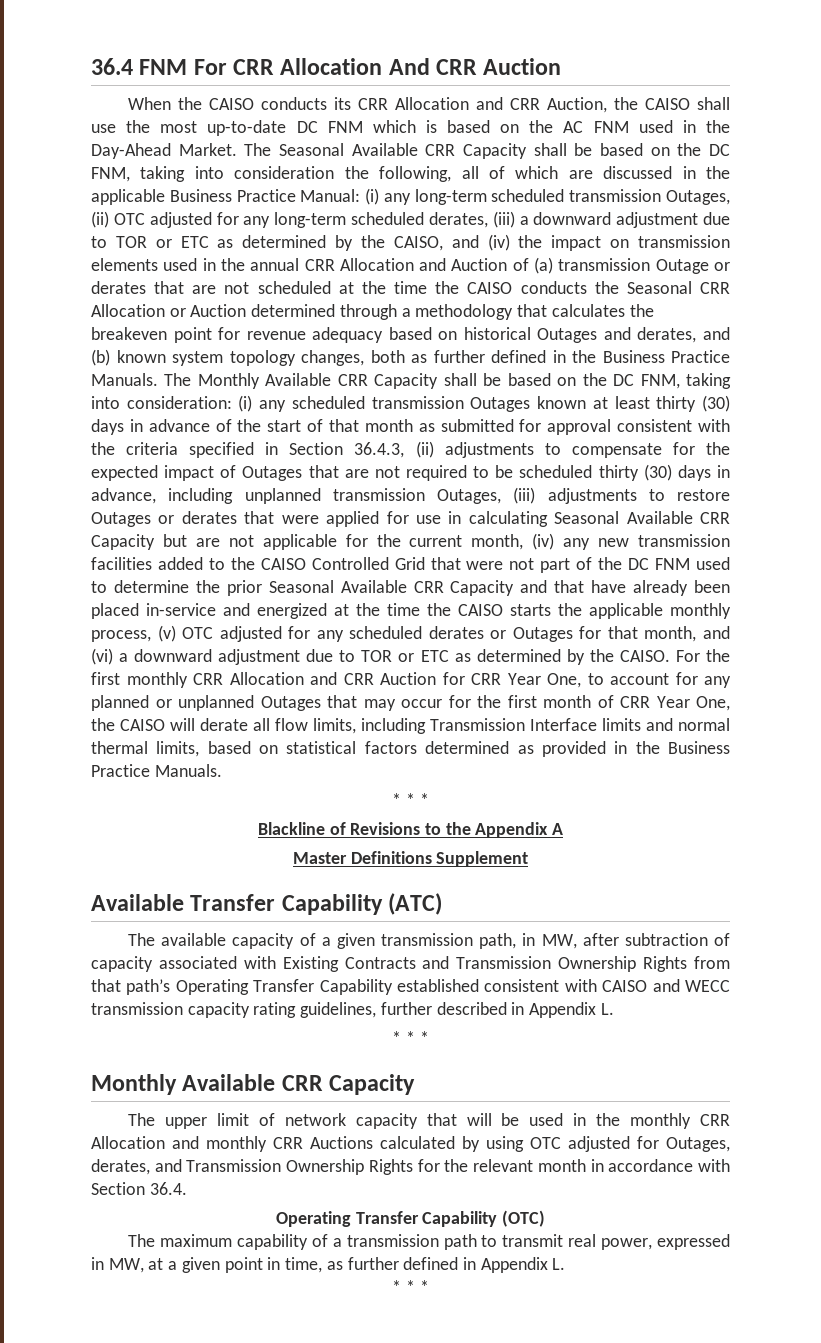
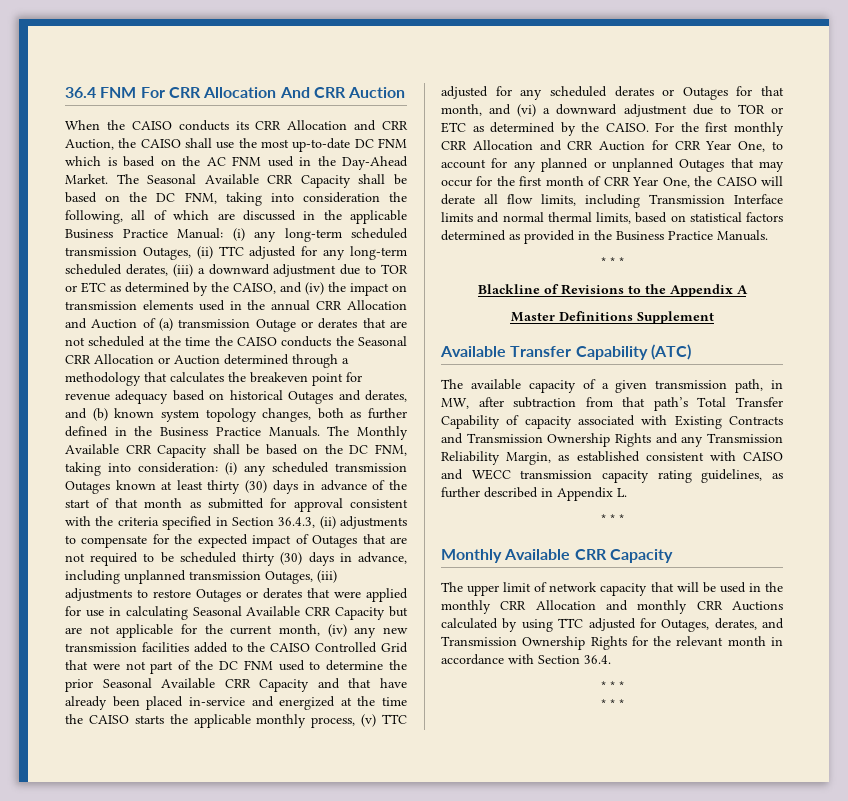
- (i) any long-term scheduled transmission Outages, (ii) OTC adjusted for any long-term scheduled derates, (iii) a downward adjustment due to TOR or ETC as determined by the CAISO, and (iv) the impact on transmission elements used in the annual CRR Allocation and Auction of (a) transmission Outage or derates that are not scheduled at the time the CAISO conducts the Seasonal CRR Allocation or Auction determined through a methodology that calculates the breakeven point for revenue adequacy based on historical Outages and derates, and (b) known system topology changes, both as further defined in the Business Practice Manuals.
+ (i) any long-term scheduled transmission Outages, (ii) TTC adjusted for any long-term scheduled derates, (iii) a downward adjustment due to TOR or ETC as determined by the CAISO, and (iv) the impact on transmission elements used in the annual CRR Allocation and Auction of (a) transmission Outage or derates that are not scheduled at the time the CAISO conducts the Seasonal CRR Allocation or Auction determined through a methodology that calculates the breakeven point for revenue adequacy based on historical Outages and derates, and (b) known system topology changes, both as further defined in the Business Practice Manuals.
- (i) any scheduled transmission Outages known at least thirty (30) days in advance of the start of that month as submitted for approval consistent with the criteria specified in Section 36.4.3, (ii) adjustments to compensate for the expected impact of Outages that are not required to be scheduled thirty (30) days in advance, including unplanned transmission Outages, (iii) adjustments to restore Outages or derates that were applied for use in calculating Seasonal Available CRR Capacity but are not applicable for the current month, (iv) any new transmission facilities added to the CAISO Controlled Grid that were not part of the DC FNM used to determine the prior Seasonal Available CRR Capacity and that have already been placed in-service and energized at the time the CAISO starts the applicable monthly process, (v) OTC adjusted for any scheduled derates or Outages for that month, and (vi) a downward adjustment due to TOR or ETC as determined by the CAISO.
+ (i) any scheduled transmission Outages known at least thirty (30) days in advance of the start of that month as submitted for approval consistent with the criteria specified in Section 36.4.3, (ii) adjustments to compensate for the expected impact of Outages that are not required to be scheduled thirty (30) days in advance, including unplanned transmission Outages, (iii) adjustments to restore Outages or derates that were applied for use in calculating Seasonal Available CRR Capacity but are not applicable for the current month, (iv) any new transmission facilities added to the CAISO Controlled Grid that were not part of the DC FNM used to determine the prior Seasonal Available CRR Capacity and that have already been placed in-service and energized at the time the CAISO starts the applicable monthly process, (v) TTC adjusted for any scheduled derates or Outages for that month, and (vi) a downward adjustment due to TOR or ETC as determined by the CAISO.
- The available capacity of a given transmission path, in MW, after subtraction of capacity associated with Existing Contracts and Transmission Ownership Rights from that path’s Operating Transfer Capability established consistent with CAISO and WECC transmission capacity rating guidelines, further described in Appendix L.
+ The available capacity of a given transmission path, in MW, after subtraction from that path’s Total Transfer Capability of capacity associated with Existing Contracts and Transmission Ownership Rights and any Transmission Reliability Margin, as established consistent with CAISO and WECC transmission capacity rating guidelines, as further described in Appendix L.
- The upper limit of network capacity that will be used in the monthly CRR Allocation and monthly CRR Auctions calculated by using OTC adjusted for Outages, derates, and Transmission Ownership Rights for the relevant month in accordance with Section 36.4.
- Operating Transfer Capability (OTC)
- The maximum capability of a transmission path to transmit real power, expressed in MW, at a given point in time, as further defined in Appendix L.
+ The upper limit of network capacity that will be used in the monthly CRR Allocation and monthly CRR Auctions calculated by using TTC adjusted for Outages, derates, and Transmission Ownership Rights for the relevant month in accordance with Section 36.4.
+ * * *

